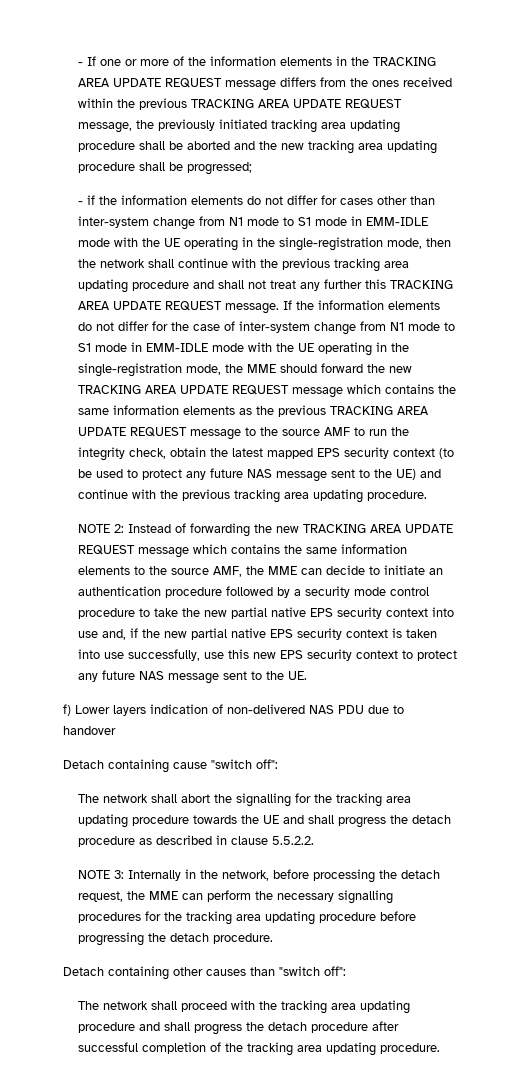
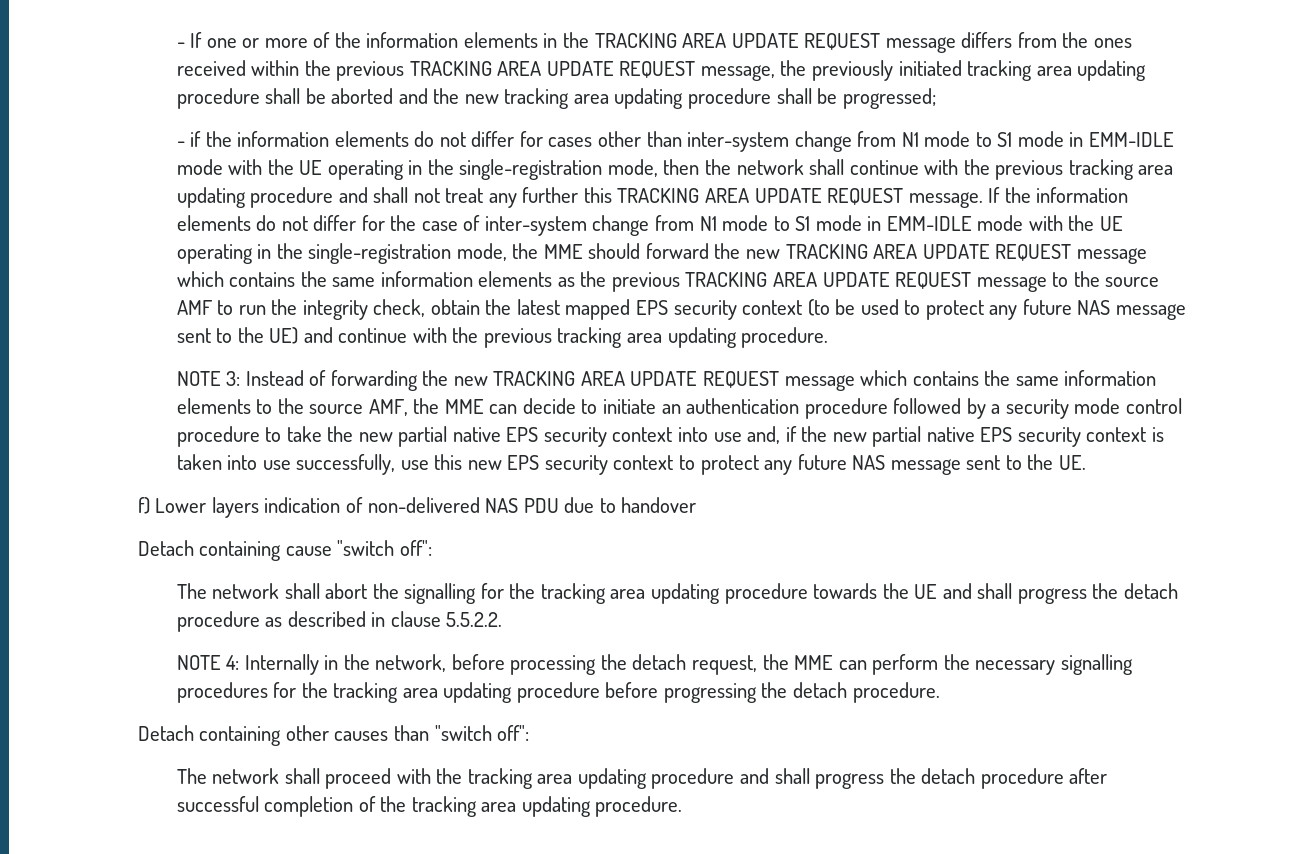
- NOTE 2:
+ NOTE 3:
- NOTE 3: Internally in the network, before processing the detach request, the MME can perform the necessary signalling procedures for the tracking area updating procedure before progressing the detach procedure.
+ NOTE 4: Internally in the network, before processing the detach request, the MME can perform the necessary signalling procedures for the tracking area updating procedure before progressing the detach procedure.

